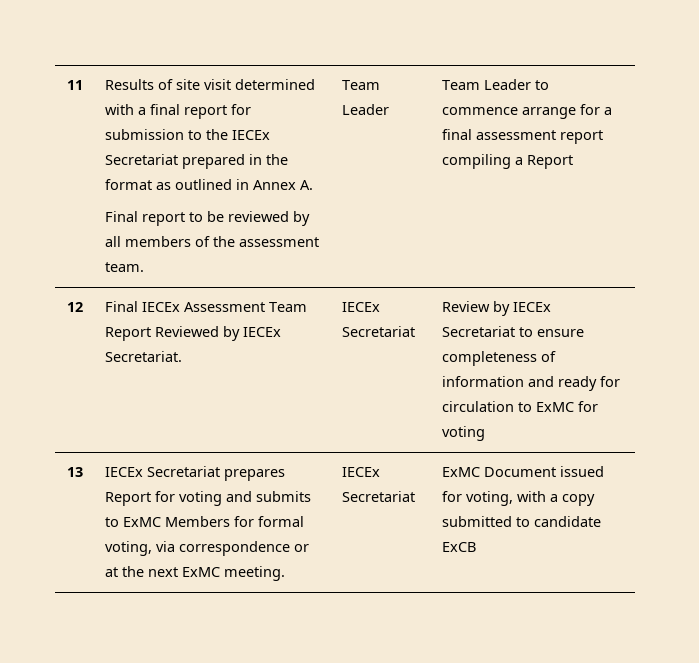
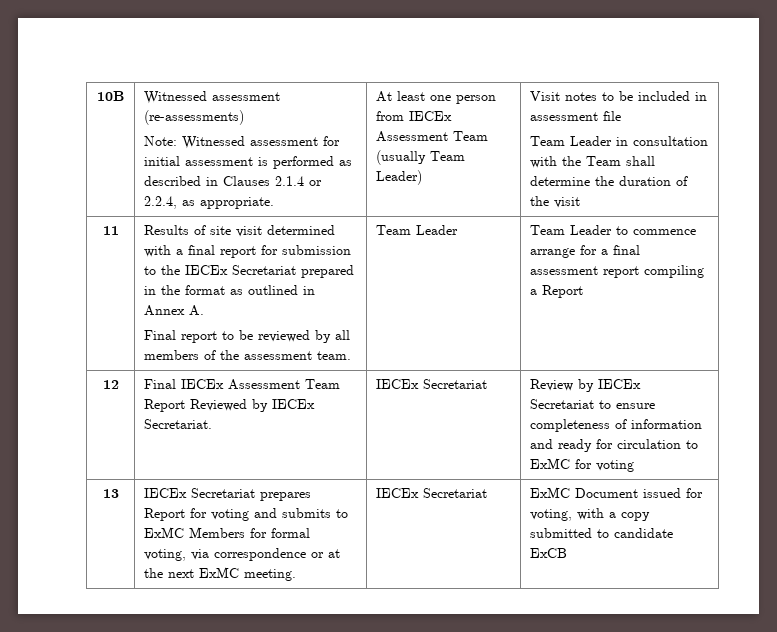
+ 10B | Witnessed assessment (re-assessments)
+ Note: Witnessed assessment for initial assessment is performed as described in Clauses 2.1.4 or 2.2.4, as appropriate. | At least one person from IECEx Assessment Team (usually Team Leader) | Visit notes to be included in assessment file
+ Team Leader in consultation with the Team shall determine the duration of the visit

